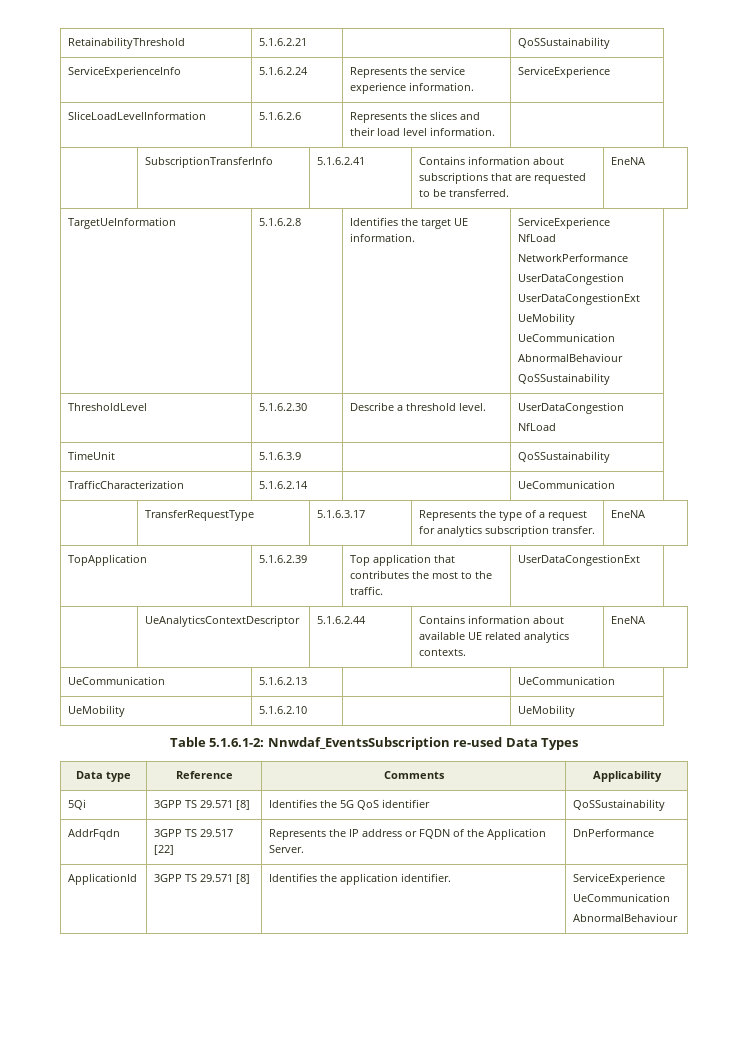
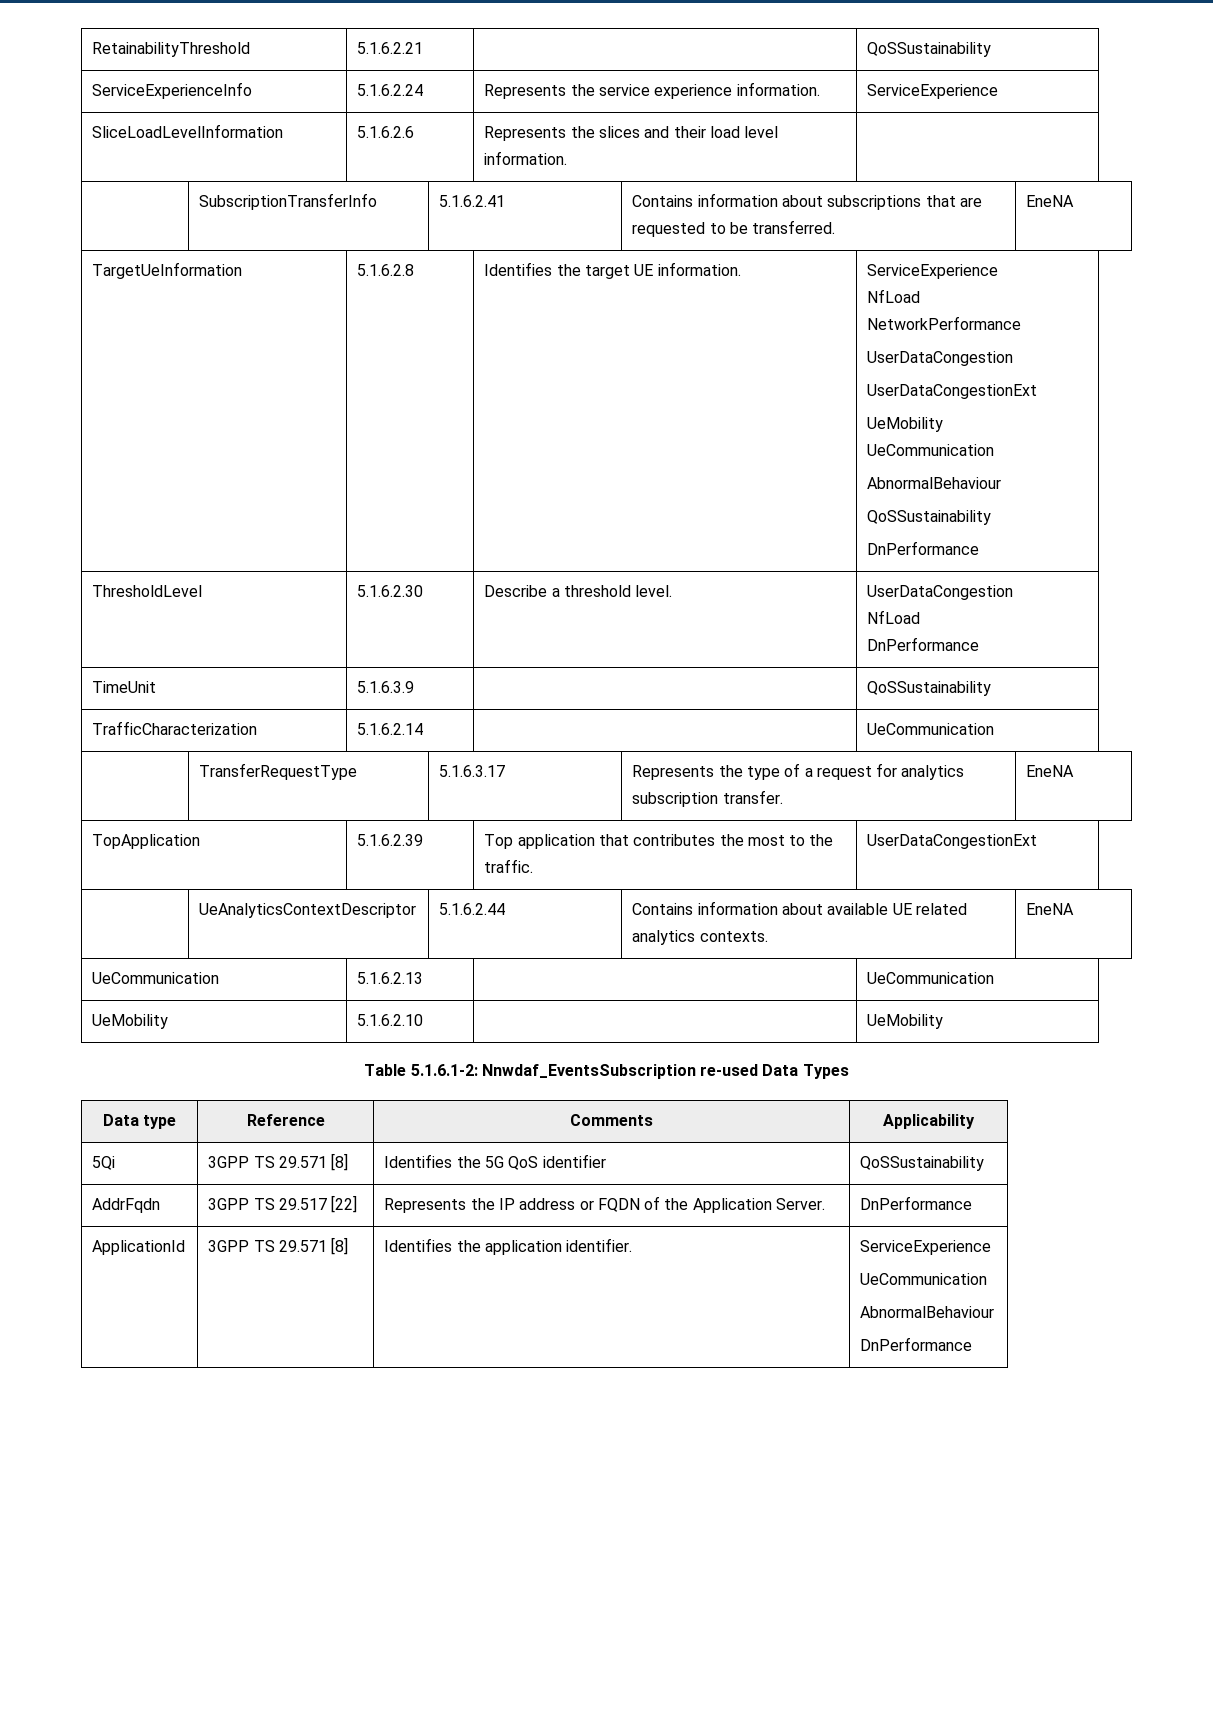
  TargetUeInformation | 5.1.6.2.8 | Identifies the target UE information. | ServiceExperience
  NfLoad
  NetworkPerformance
  UserDataCongestion
  UserDataCongestionExt
  UeMobility
  UeCommunication
  AbnormalBehaviour
  QoSSustainability
+ DnPerformance
  ThresholdLevel | 5.1.6.2.30 | Describe a threshold level. | UserDataCongestion
  NfLoad
+ DnPerformance
  ApplicationId | 3GPP TS 29.571 [8] | Identifies the application identifier. | ServiceExperience
  UeCommunication
  AbnormalBehaviour
+ DnPerformance

